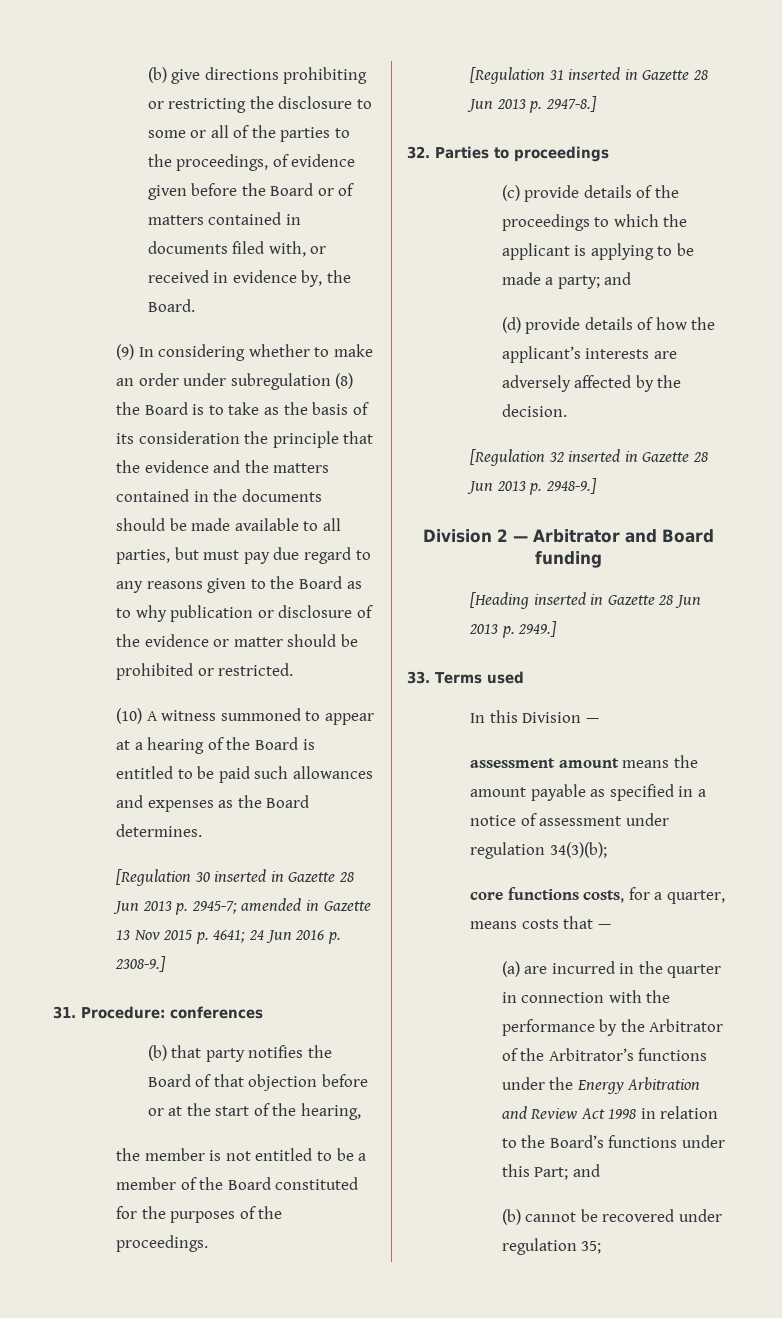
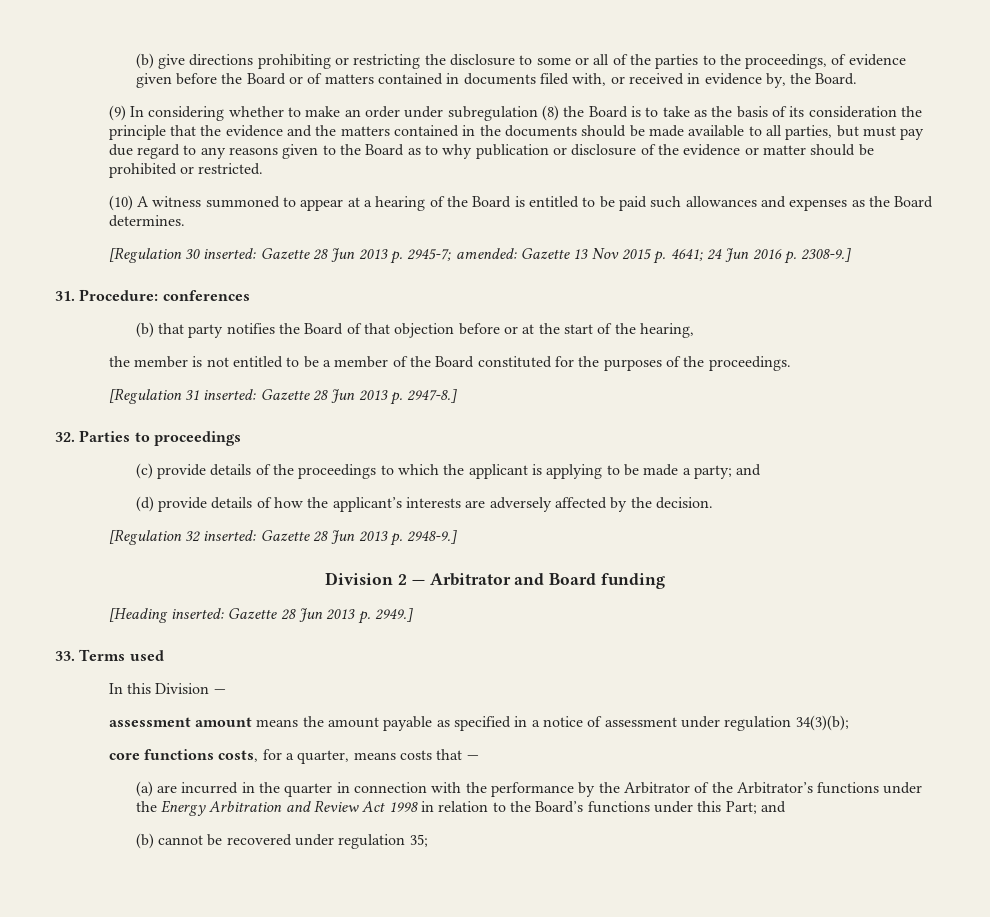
- [Regulation 30 inserted in Gazette 28 Jun 2013 p. 2945-7; amended in Gazette 13 Nov 2015 p. 4641; 24 Jun 2016 p. 2308-9.]
+ [Regulation 30 inserted: Gazette 28 Jun 2013 p. 2945-7; amended: Gazette 13 Nov 2015 p. 4641; 24 Jun 2016 p. 2308-9.]
- [Regulation 31 inserted in Gazette 28 Jun 2013 p. 2947-8.]
+ [Regulation 31 inserted: Gazette 28 Jun 2013 p. 2947-8.]
- [Regulation 32 inserted in Gazette 28 Jun 2013 p. 2948-9.]
+ [Regulation 32 inserted: Gazette 28 Jun 2013 p. 2948-9.]
- [Heading inserted in Gazette 28 Jun 2013 p. 2949.]
+ [Heading inserted: Gazette 28 Jun 2013 p. 2949.]

